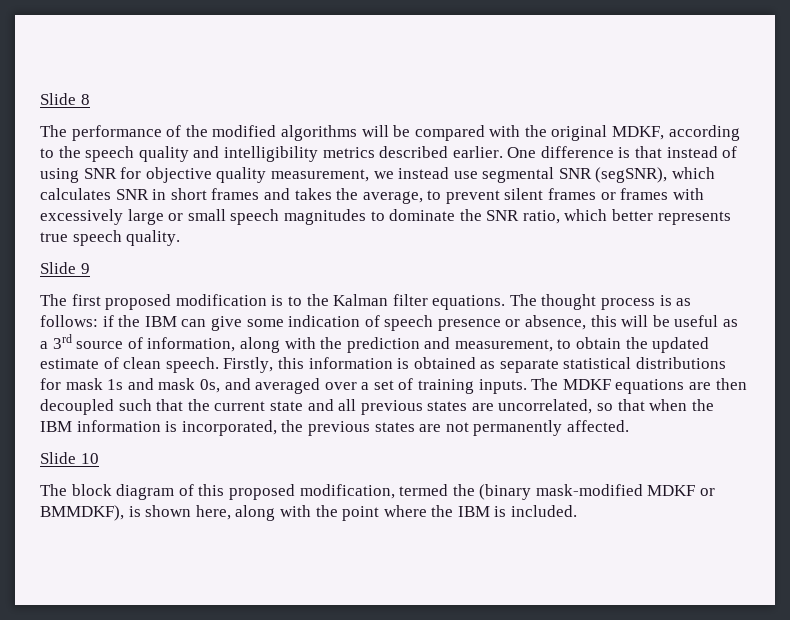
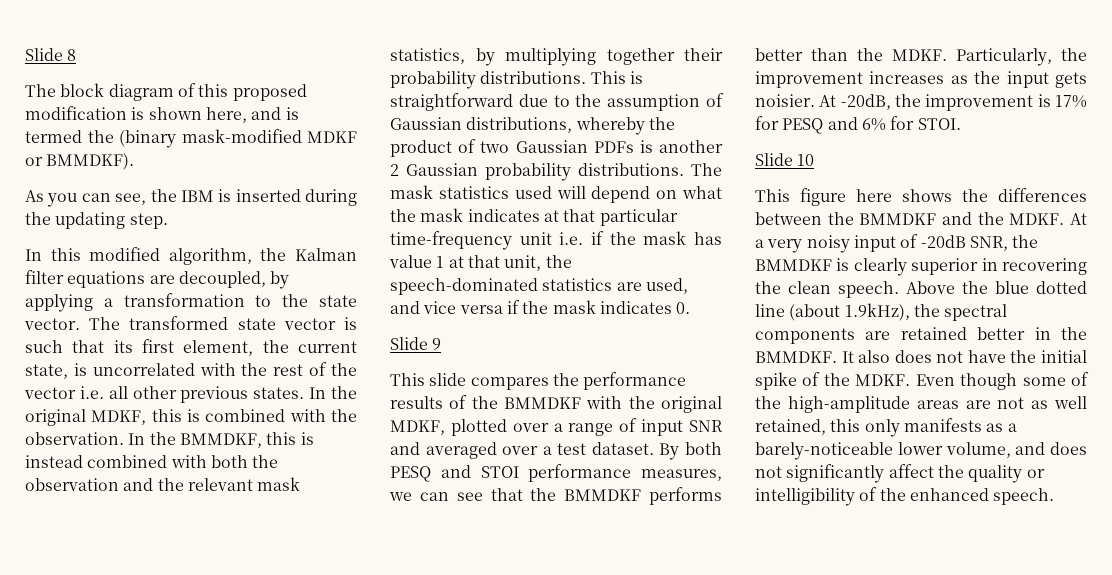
- The performance of the modified algorithms will be compared with the original MDKF, according to the speech quality and intelligibility metrics described earlier. One difference is that instead of using SNR for objective quality measurement, we instead use segmental SNR (segSNR), which calculates SNR in short frames and takes the average, to prevent silent frames or frames with excessively large or small speech magnitudes to dominate the SNR ratio, which better represents true speech quality.
- Slide 9
- The first proposed modification is to the Kalman filter equations. The thought process is as follows: if the IBM can give some indication of speech presence or absence, this will be useful as a 3rd source of information, along with the prediction and measurement, to obtain the updated estimate of clean speech. Firstly, this information is obtained as separate statistical distributions for mask 1s and mask 0s, and averaged over a set of training inputs. The MDKF equations are then decoupled such that the current state and all previous states are uncorrelated, so that when the IBM information is incorporated, the previous states are not permanently affected.
- Slide 10
- The block diagram of this proposed modification, termed the (binary mask-modified MDKF or BMMDKF), is shown here, along with the point where the IBM is included.
+ The block diagram of this proposed modification is shown here, and is termed the (binary mask-modified MDKF or BMMDKF).
+ As you can see, the IBM is inserted during the updating step.
+ In this modified algorithm, the Kalman filter equations are decoupled, by applying a transformation to the state vector. The transformed state vector is such that its first element, the current state, is uncorrelated with the rest of the vector i.e. all other previous states. In the original MDKF, this is combined with the observation. In the BMMDKF, this is instead combined with both the observation and the relevant mask statistics, by multiplying together their probability distributions. This is straightforward due to the assumption of Gaussian distributions, whereby the product of two Gaussian PDFs is another 2 Gaussian probability distributions. The mask statistics used will depend on what the mask indicates at that particular time-frequency unit i.e. if the mask has value 1 at that unit, the speech-dominated statistics are used, and vice versa if the mask indicates 0.
+ Slide 9
+ This slide compares the performance results of the BMMDKF with the original MDKF, plotted over a range of input SNR and averaged over a test dataset. By both PESQ and STOI performance measures, we can see that the BMMDKF performs better than the MDKF. Particularly, the improvement increases as the input gets noisier. At -20dB, the improvement is 17% for PESQ and 6% for STOI.
+ Slide 10
+ This figure here shows the differences between the BMMDKF and the MDKF. At a very noisy input of -20dB SNR, the BMMDKF is clearly superior in recovering the clean speech. Above the blue dotted line (about 1.9kHz), the spectral components are retained better in the BMMDKF. It also does not have the initial spike of the MDKF. Even though some of the high-amplitude areas are not as well retained, this only manifests as a barely-noticeable lower volume, and does not significantly affect the quality or intelligibility of the enhanced speech.

